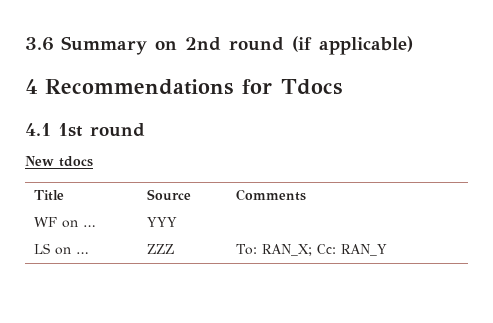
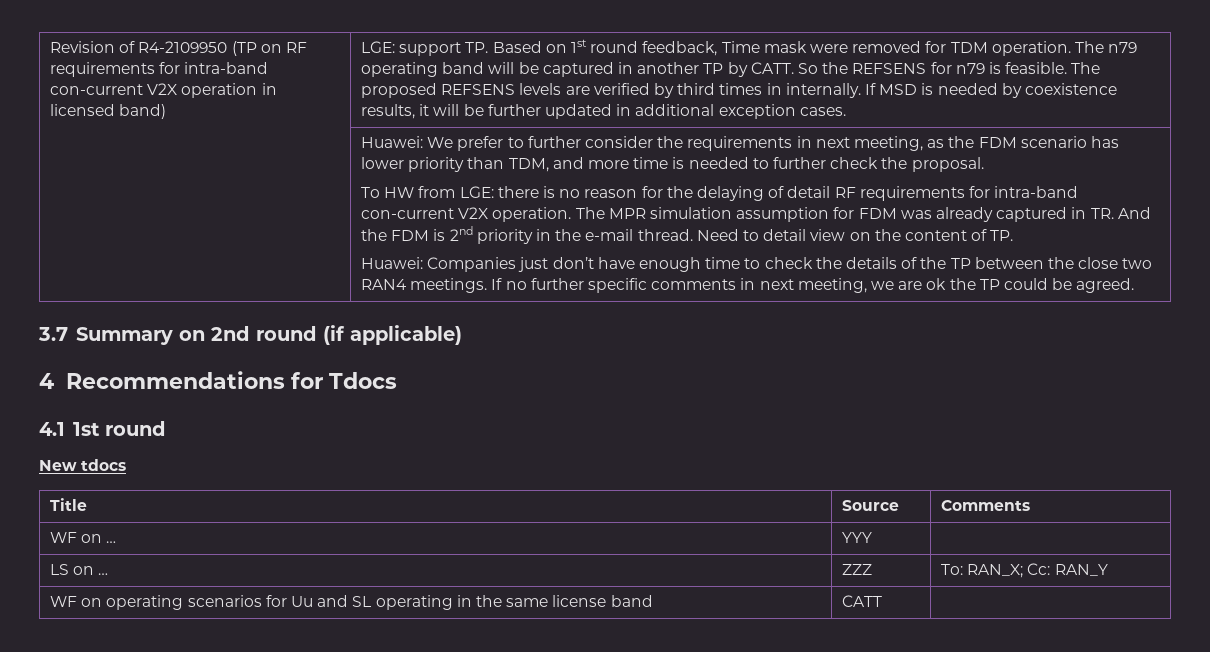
- 3.6 Summary on 2nd round (if applicable)
+ Revision of R4-2109950 (TP on RF requirements for intra-band con-current V2X operation in licensed band) | LGE: support TP. Based on 1st round feedback, Time mask were removed for TDM operation. The n79 operating band will be captured in another TP by CATT. So the REFSENS for n79 is feasible. The proposed REFSENS levels are verified by third times in internally. If MSD is needed by coexistence results, it will be further updated in additional exception cases.
+ | Huawei: We prefer to further consider the requirements in next meeting, as the FDM scenario has lower priority than TDM, and more time is needed to further check the proposal.
+ To HW from LGE: there is no reason for the delaying of detail RF requirements for intra-band con-current V2X operation. The MPR simulation assumption for FDM was already captured in TR. And the FDM is 2nd priority in the e-mail thread. Need to detail view on the content of TP.
+ Huawei: Companies just don’t have enough time to check the details of the TP between the close two RAN4 meetings. If no further specific comments in next meeting, we are ok the TP could be agreed.
+ 3.7 Summary on 2nd round (if applicable)
+ WF on operating scenarios for Uu and SL operating in the same license band | CATT |

